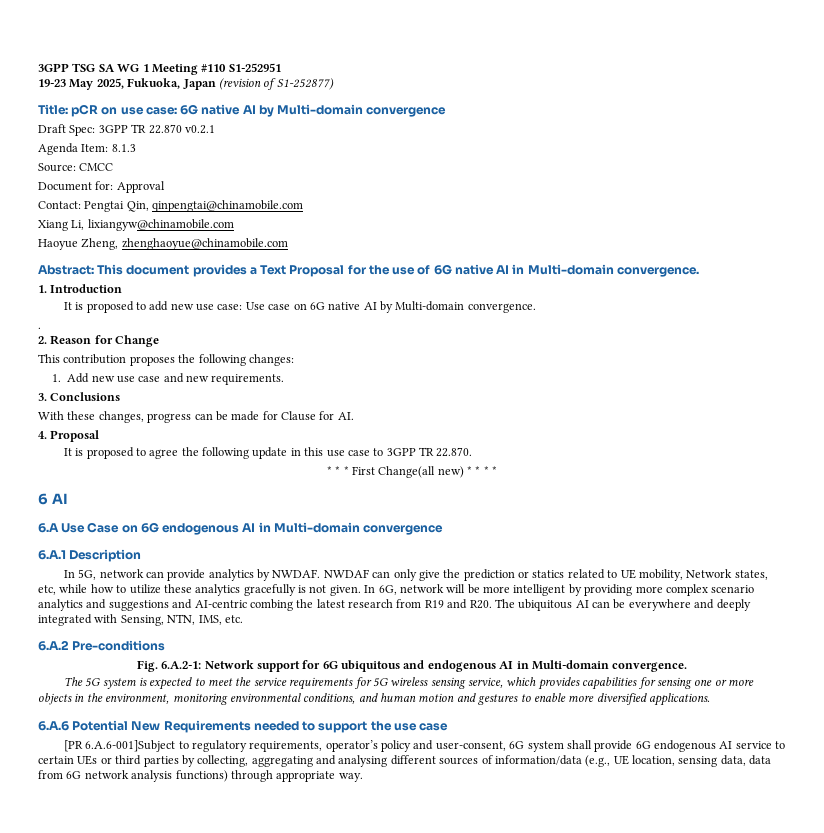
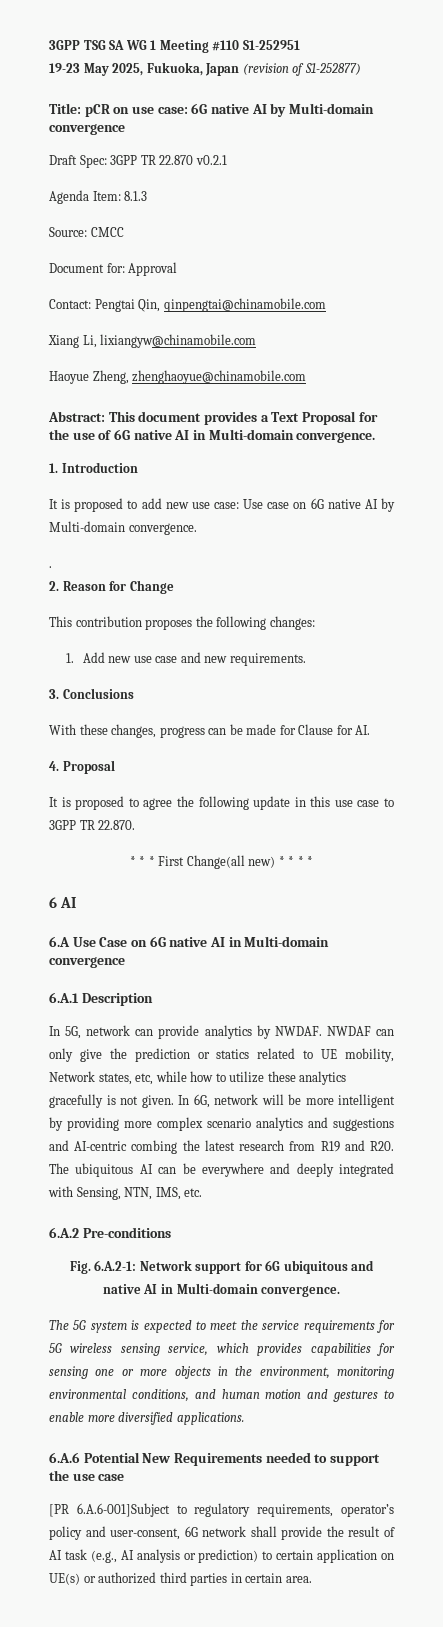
- 6.A Use Case on 6G endogenous AI in Multi-domain convergence
+ 6.A Use Case on 6G native AI in Multi-domain convergence
- Fig. 6.A.2-1: Network support for 6G ubiquitous and endogenous AI in Multi-domain convergence.
+ Fig. 6.A.2-1: Network support for 6G ubiquitous and native AI in Multi-domain convergence.
- [PR 6.A.6-001]Subject to regulatory requirements, operator’s policy and user-consent, 6G system shall provide 6G endogenous AI service to certain UEs or third parties by collecting, aggregating and analysing different sources of information/data (e.g., UE location, sensing data, data from 6G network analysis functions) through appropriate way.
+ [PR 6.A.6-001]Subject to regulatory requirements, operator’s policy and user-consent, 6G network shall provide the result of AI task (e.g., AI analysis or prediction) to certain application on UE(s) or authorized third parties in certain area.

